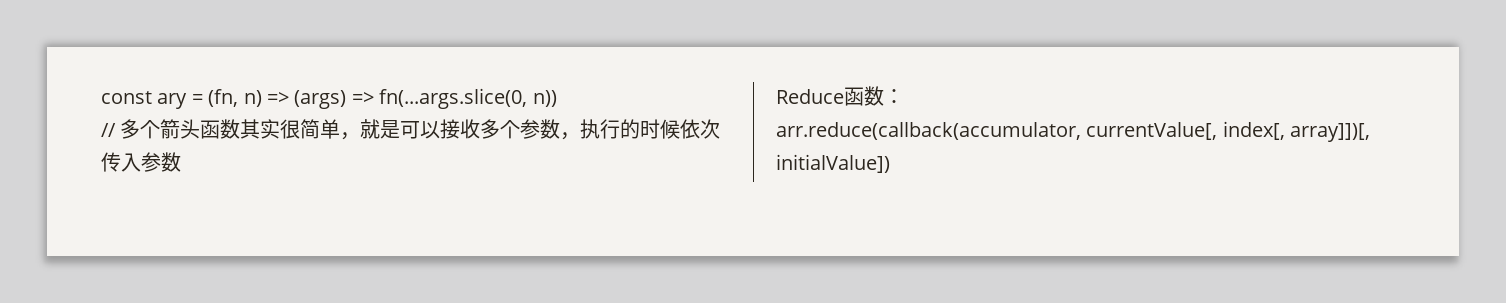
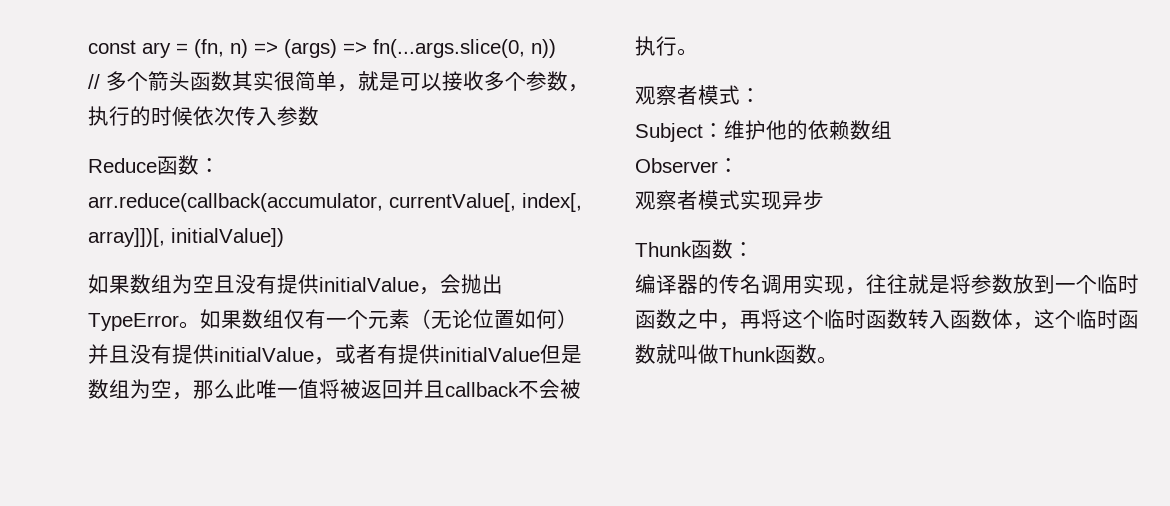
+ 如果数组为空且没有提供initialValue，会抛出TypeError。如果数组仅有一个元素（无论位置如何）并且没有提供initialValue，或者有提供initialValue但是数组为空，那么此唯一值将被返回并且callback不会被执行。
+ 观察者模式：
+ Subject：维护他的依赖数组
+ Observer：
+ 观察者模式实现异步
+ Thunk函数：
+ 编译器的传名调用实现，往往就是将参数放到一个临时函数之中，再将这个临时函数转入函数体，这个临时函数就叫做Thunk函数。

